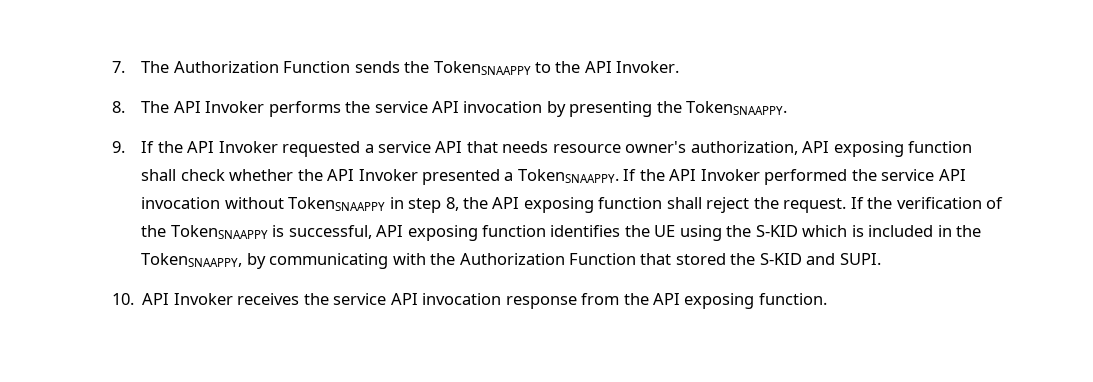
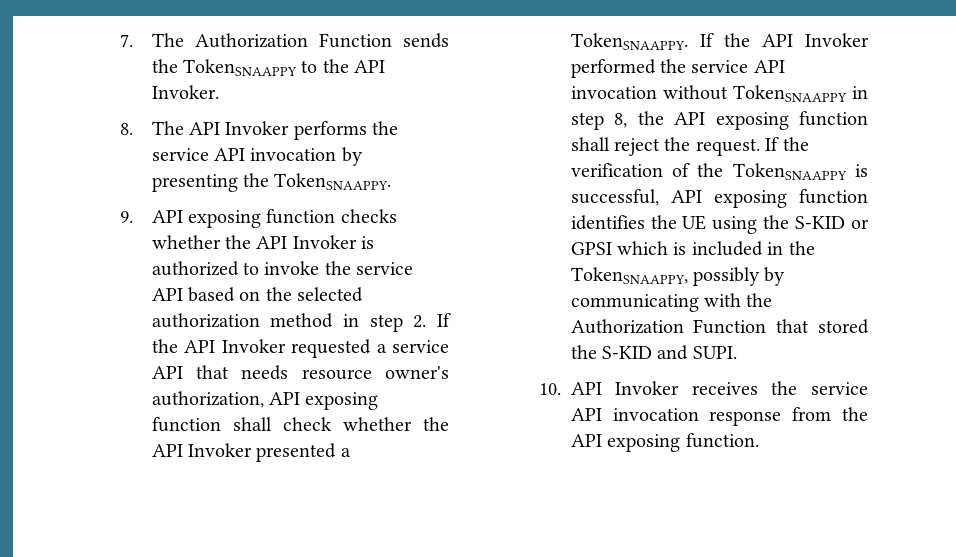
- 9. If the API Invoker requested a service API that needs resource owner's authorization, API exposing function shall check whether the API Invoker presented a TokenSNAAPPY.
+ 9. API exposing function checks whether the API Invoker is authorized to invoke the service API based on the selected authorization method in step 2. If the API Invoker requested a service API that needs resource owner's authorization, API exposing function shall check whether the API Invoker presented a TokenSNAAPPY.
- If the verification of the TokenSNAAPPY is successful, API exposing function identifies the UE using the S-KID which is included in the TokenSNAAPPY, by communicating with the Authorization Function that stored the S-KID and SUPI.
+ If the verification of the TokenSNAAPPY is successful, API exposing function identifies the UE using the S-KID or GPSI which is included in the TokenSNAAPPY, possibly by communicating with the Authorization Function that stored the S-KID and SUPI.

